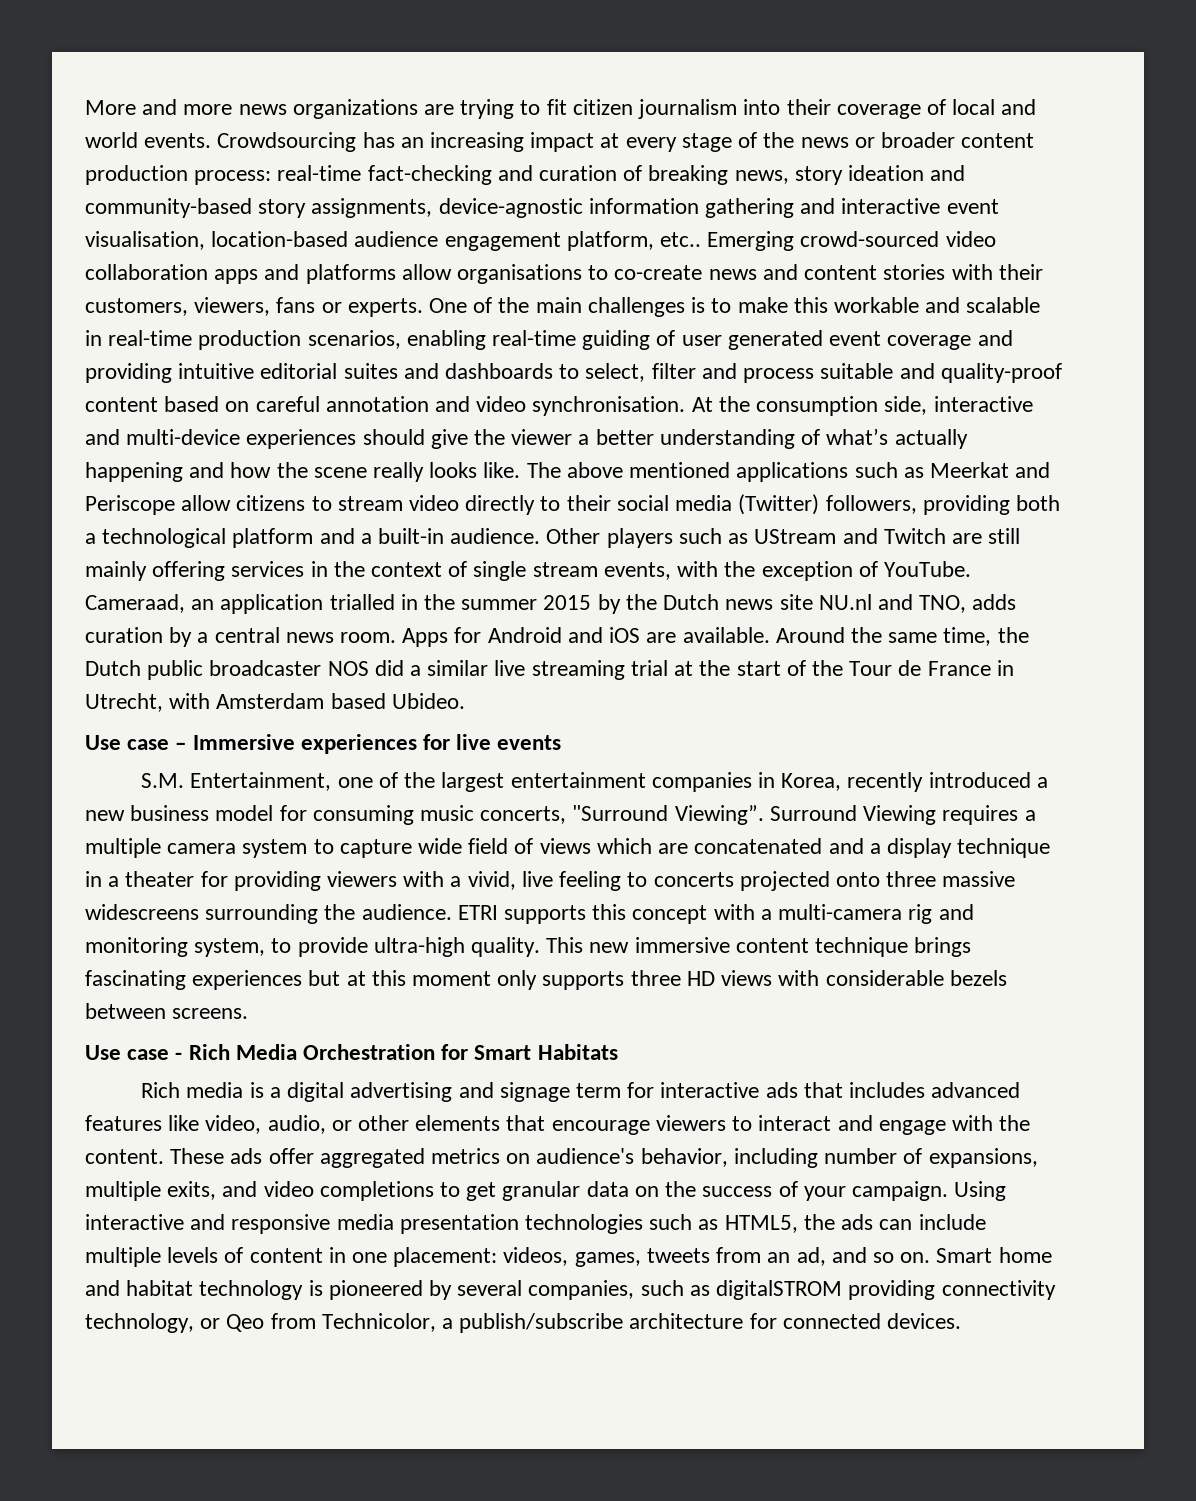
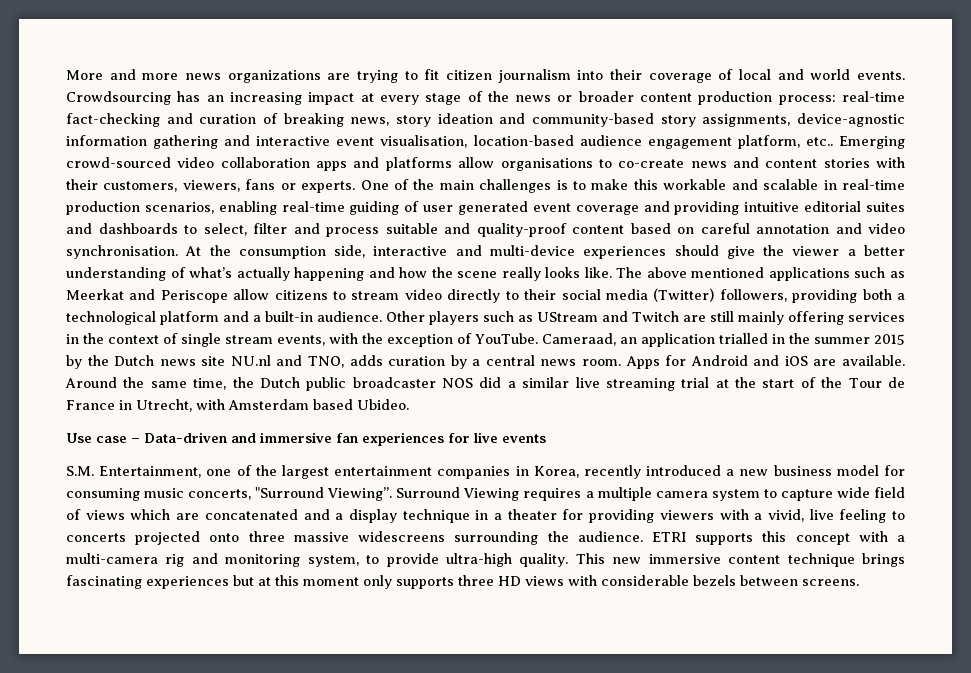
- Use case – Immersive experiences for live events
+ Use case – Data-driven and immersive fan experiences for live events
- Use case - Rich Media Orchestration for Smart Habitats
- Rich media is a digital advertising and signage term for interactive ads that includes advanced features like video, audio, or other elements that encourage viewers to interact and engage with the content. These ads offer aggregated metrics on audience's behavior, including number of expansions, multiple exits, and video completions to get granular data on the success of your campaign. Using interactive and responsive media presentation technologies such as HTML5, the ads can include multiple levels of content in one placement: videos, games, tweets from an ad, and so on. Smart home and habitat technology is pioneered by several companies, such as digitalSTROM providing connectivity technology, or Qeo from Technicolor, a publish/subscribe architecture for connected devices.

